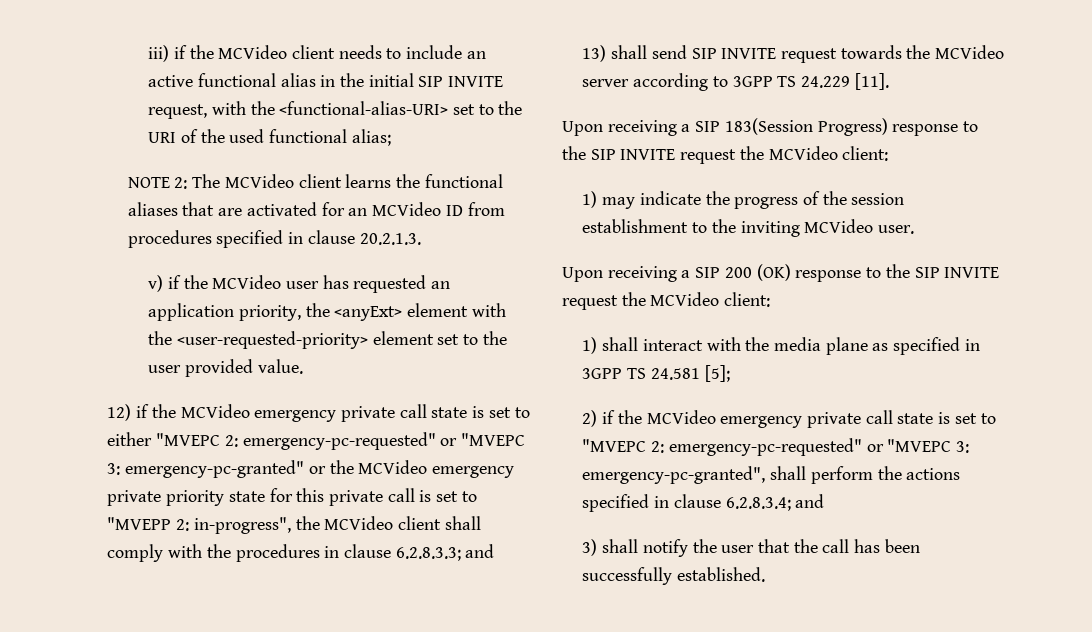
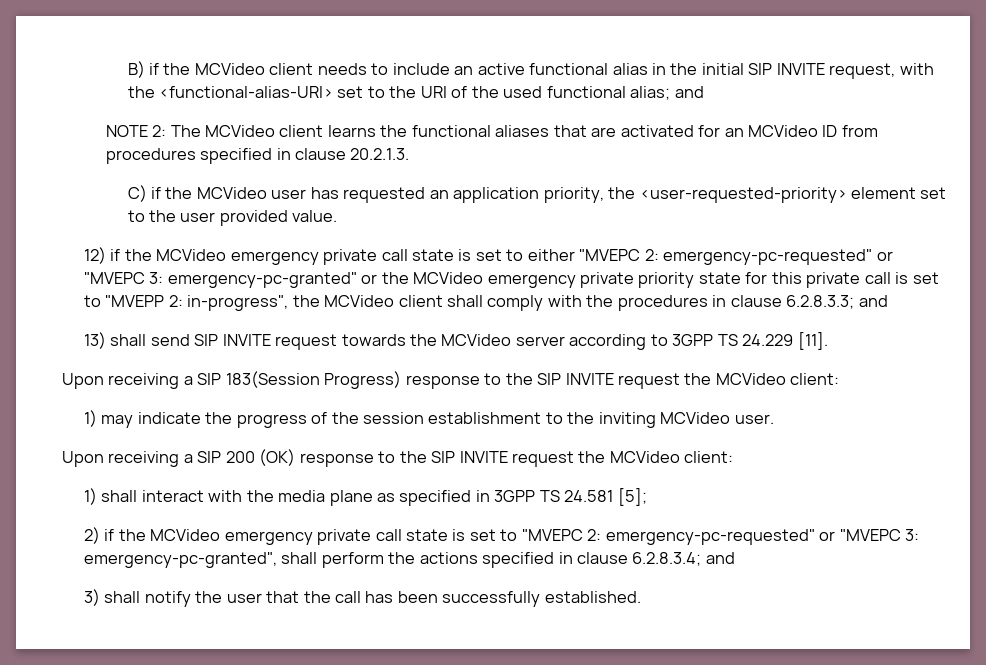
- iii) if the MCVideo client needs to include an active functional alias in the initial SIP INVITE request, with the <functional-alias-URI> set to the URI of the used functional alias;
+ B) if the MCVideo client needs to include an active functional alias in the initial SIP INVITE request, with the <functional-alias-URI> set to the URI of the used functional alias; and
- v) if the MCVideo user has requested an application priority, the <anyExt> element with the <user-requested-priority> element set to the user provided value.
+ C) if the MCVideo user has requested an application priority, the <user-requested-priority> element set to the user provided value.

